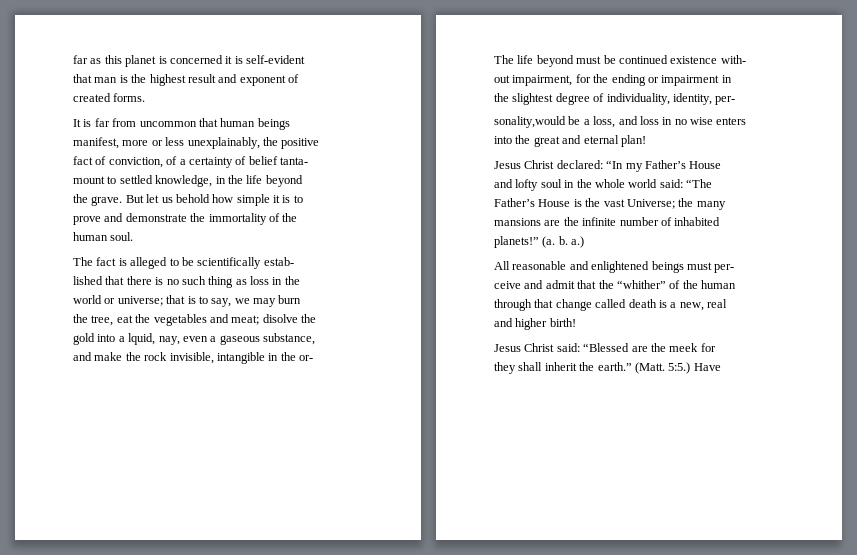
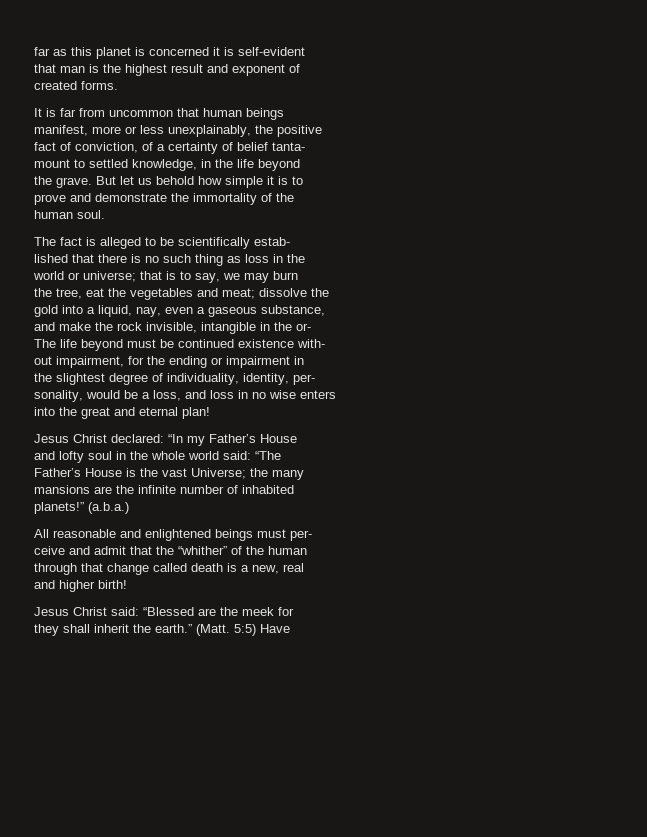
- the tree, eat the vegetables and meat; disolve the
+ the tree, eat the vegetables and meat; dissolve the
- gold into a lquid, nay, even a gaseous substance,
+ gold into a liquid, nay, even a gaseous substance,
- sonality,would be a loss, and loss in no wise enters
+ sonality, would be a loss, and loss in no wise enters
- (a. b. a.)
+ (a.b.a.)
- 5:5.) Have
+ 5:5) Have

